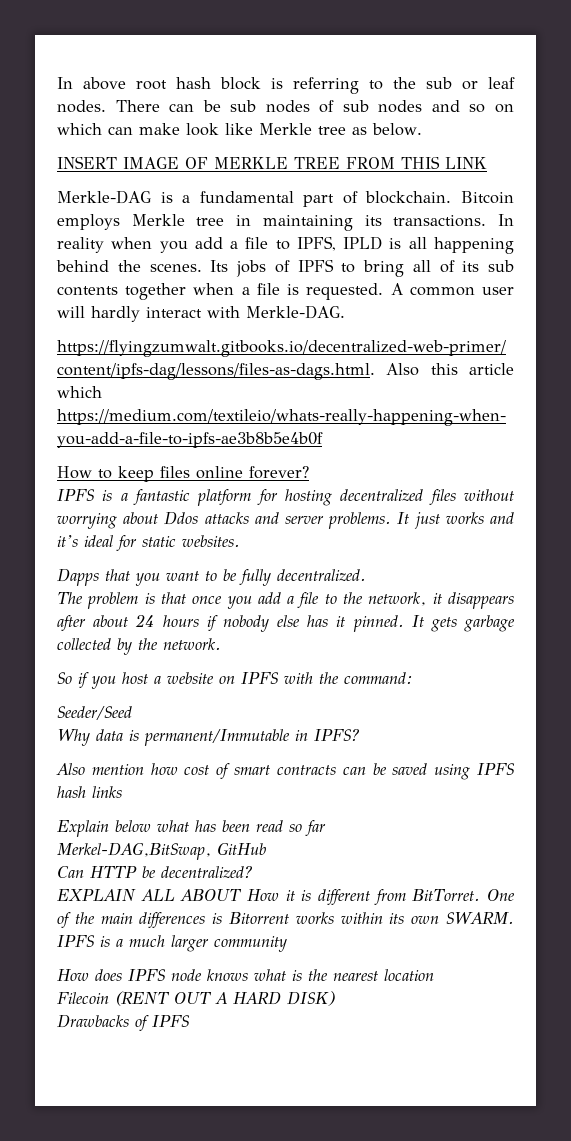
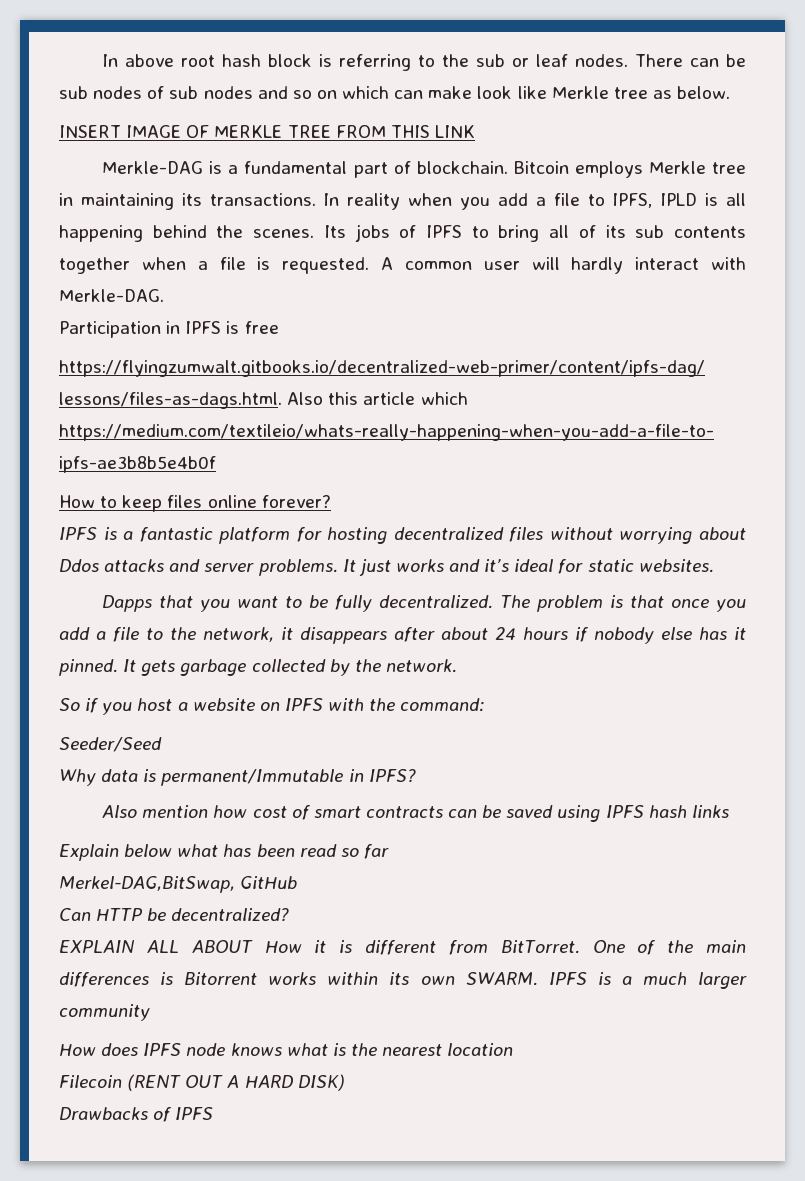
+ Participation in IPFS is free
- Dapps that you want to be fully decentralized.
- The problem is that once you add a file to the network, it disappears after about 24 hours if nobody else has it pinned.
+ Dapps that you want to be fully decentralized. The problem is that once you add a file to the network, it disappears after about 24 hours if nobody else has it pinned.

